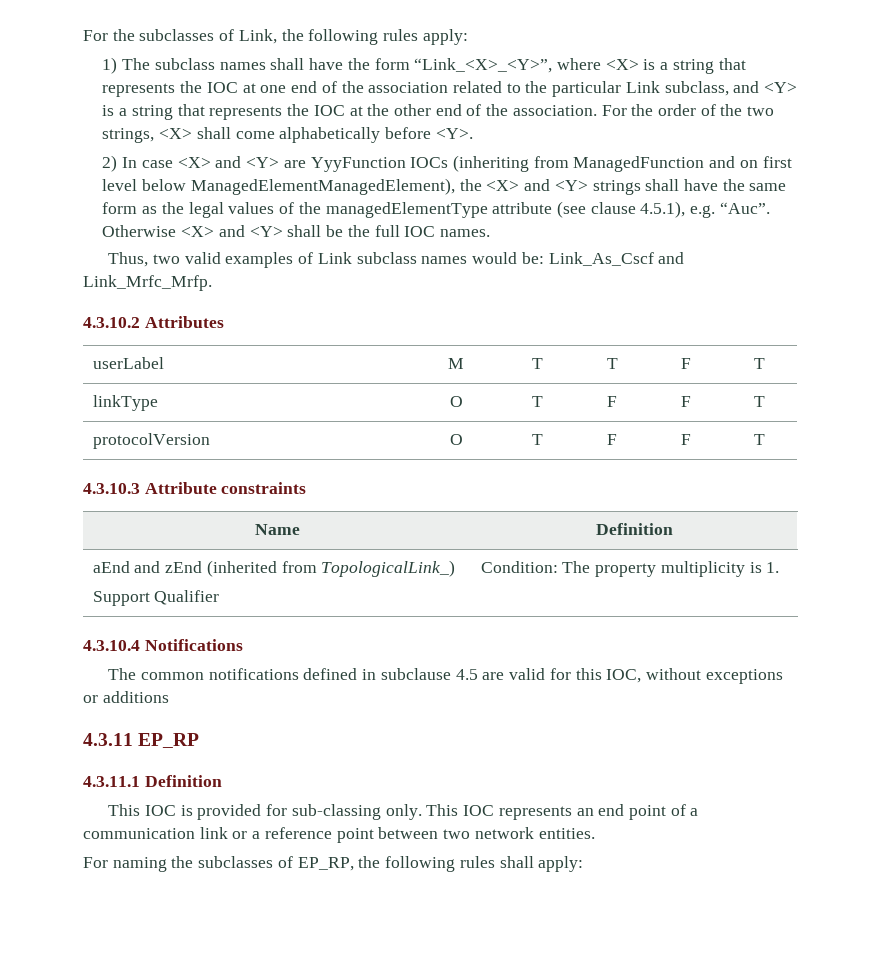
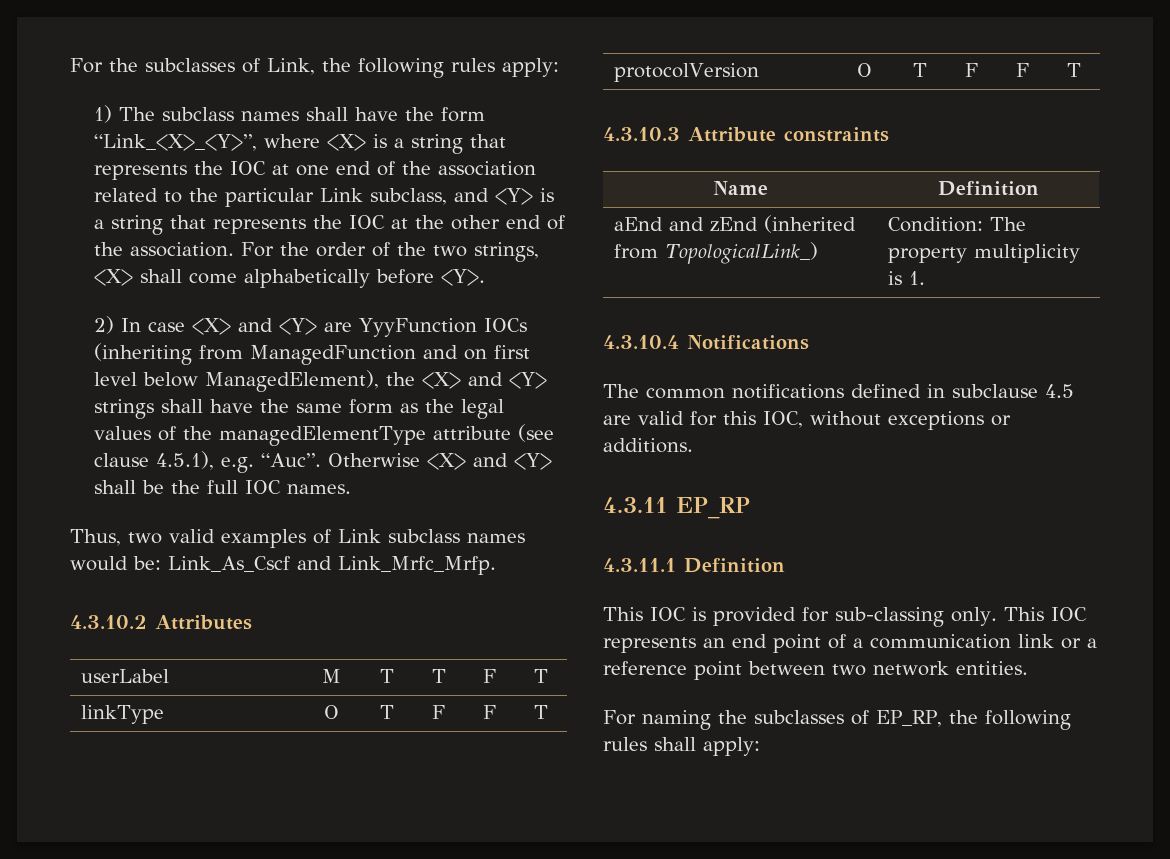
- 2) In case <X> and <Y> are YyyFunction IOCs (inheriting from ManagedFunction and on first level below ManagedElementManagedElement), the <X> and <Y> strings shall have the same form as the legal values of the managedElementType attribute (see clause 4.5.1), e.g. “Auc”.
+ 2) In case <X> and <Y> are YyyFunction IOCs (inheriting from ManagedFunction and on first level below ManagedElement), the <X> and <Y> strings shall have the same form as the legal values of the managedElementType attribute (see clause 4.5.1), e.g. “Auc”.
- aEnd and zEnd (inherited from TopologicalLink_)
- Support Qualifier | Condition: The property multiplicity is 1.
+ aEnd and zEnd (inherited from TopologicalLink_) | Condition: The property multiplicity is 1.
- The common notifications defined in subclause 4.5 are valid for this IOC, without exceptions or additions
+ The common notifications defined in subclause 4.5 are valid for this IOC, without exceptions or additions.

